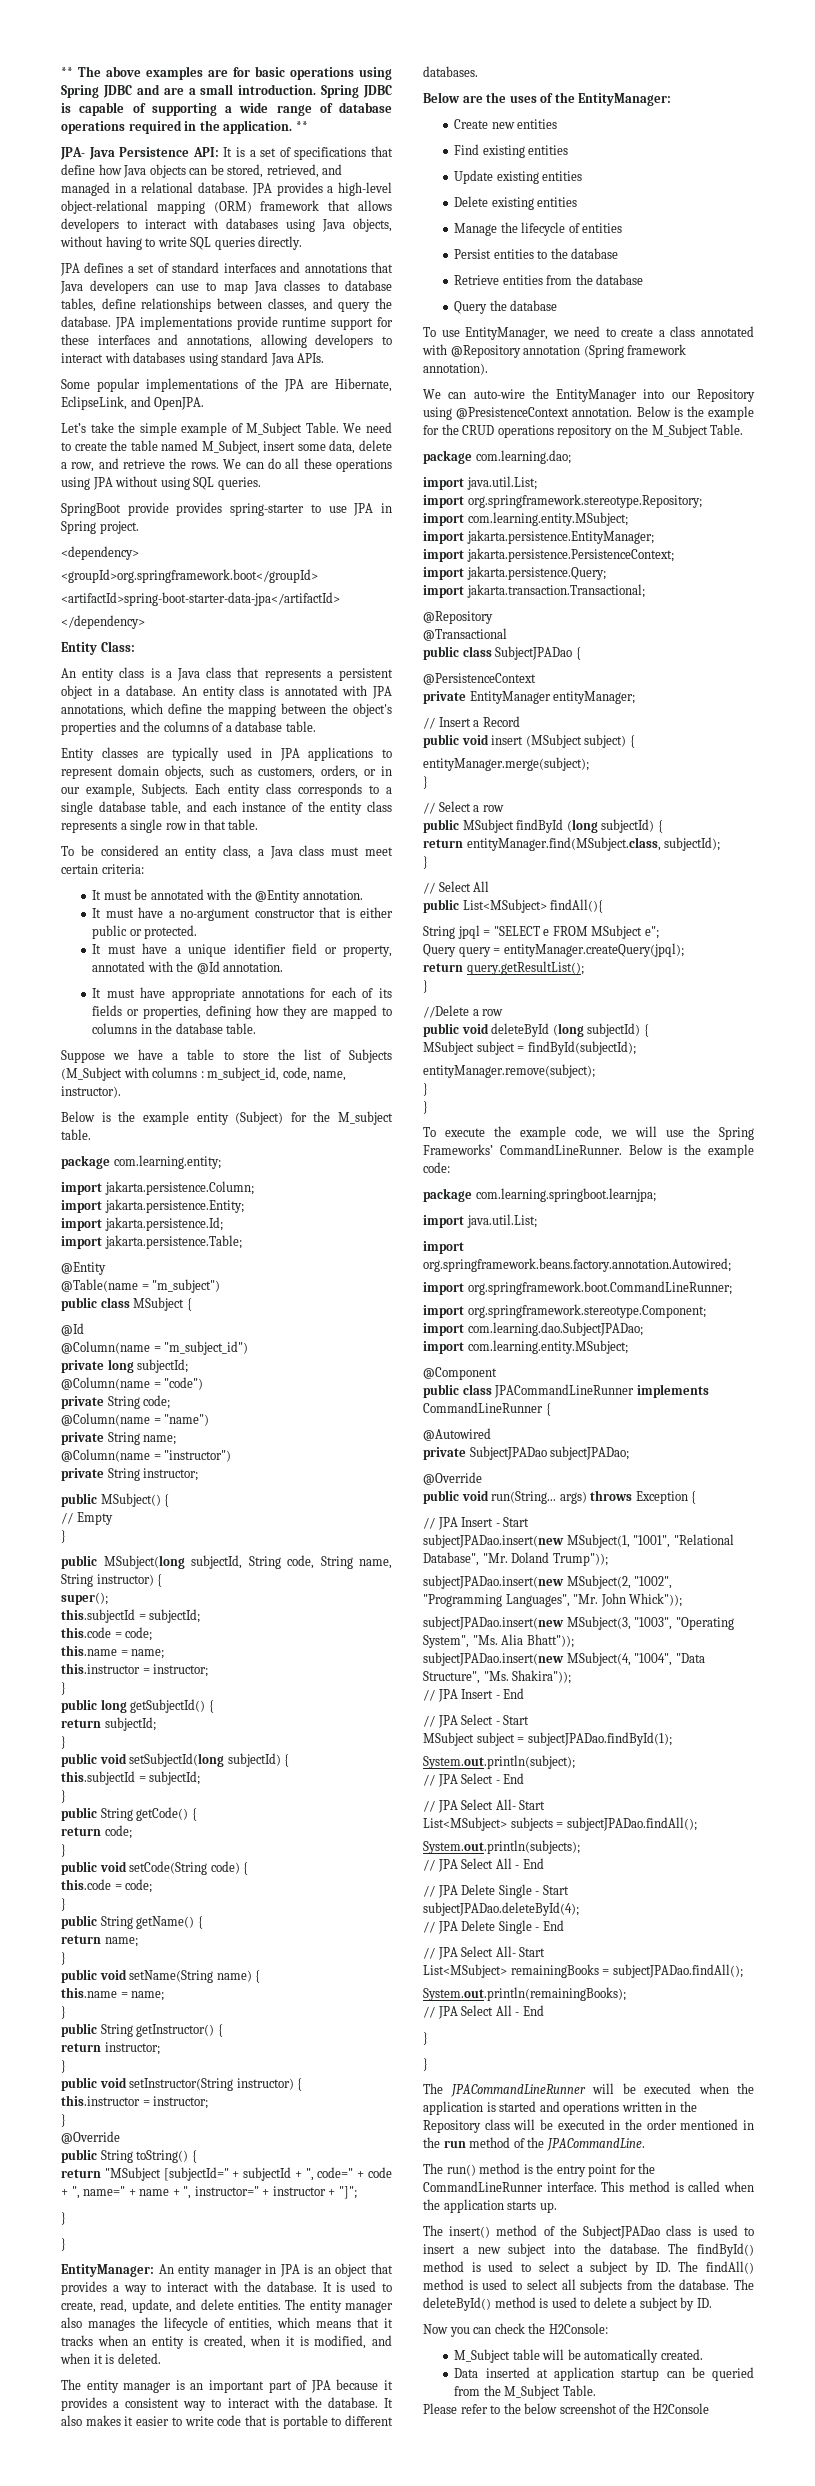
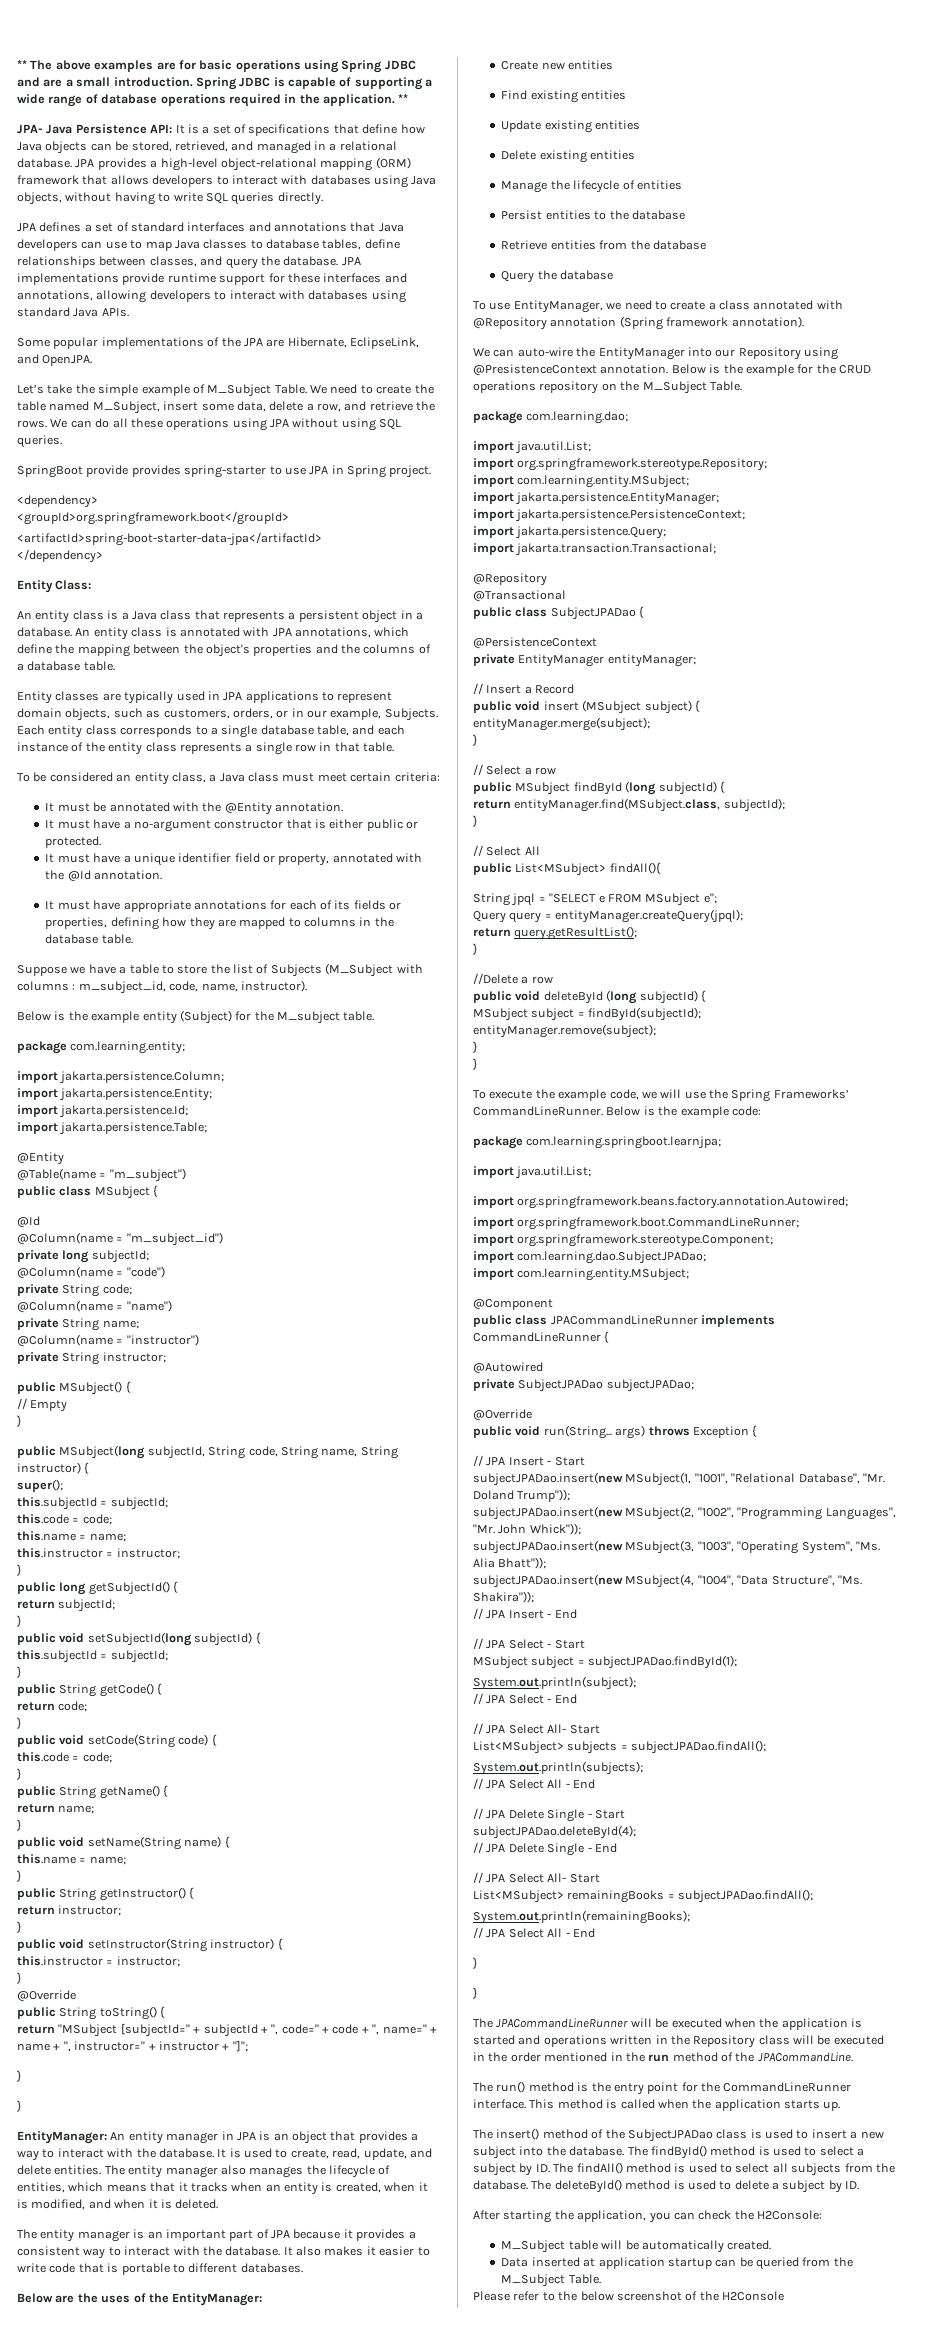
- Now you can check the H2Console:
+ After starting the application, you can check the H2Console:

